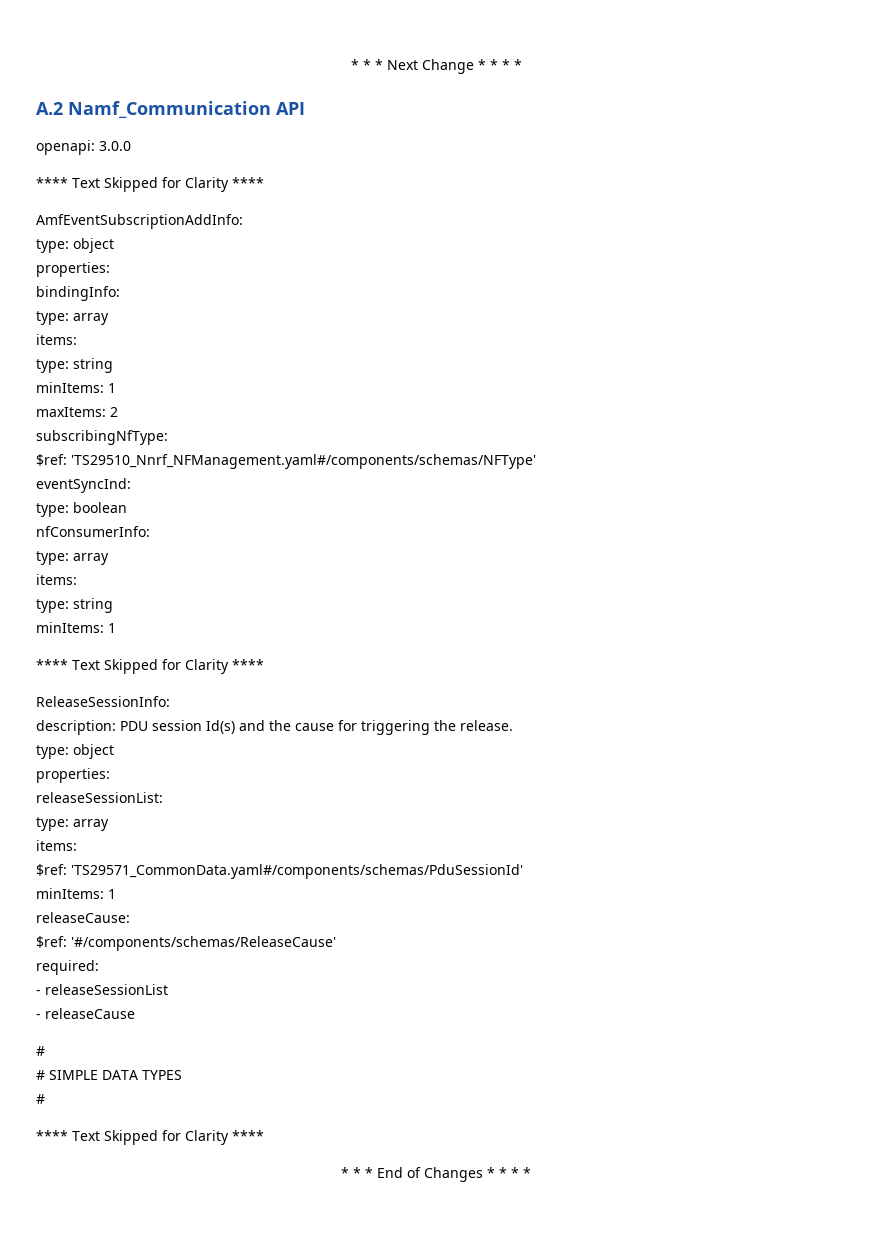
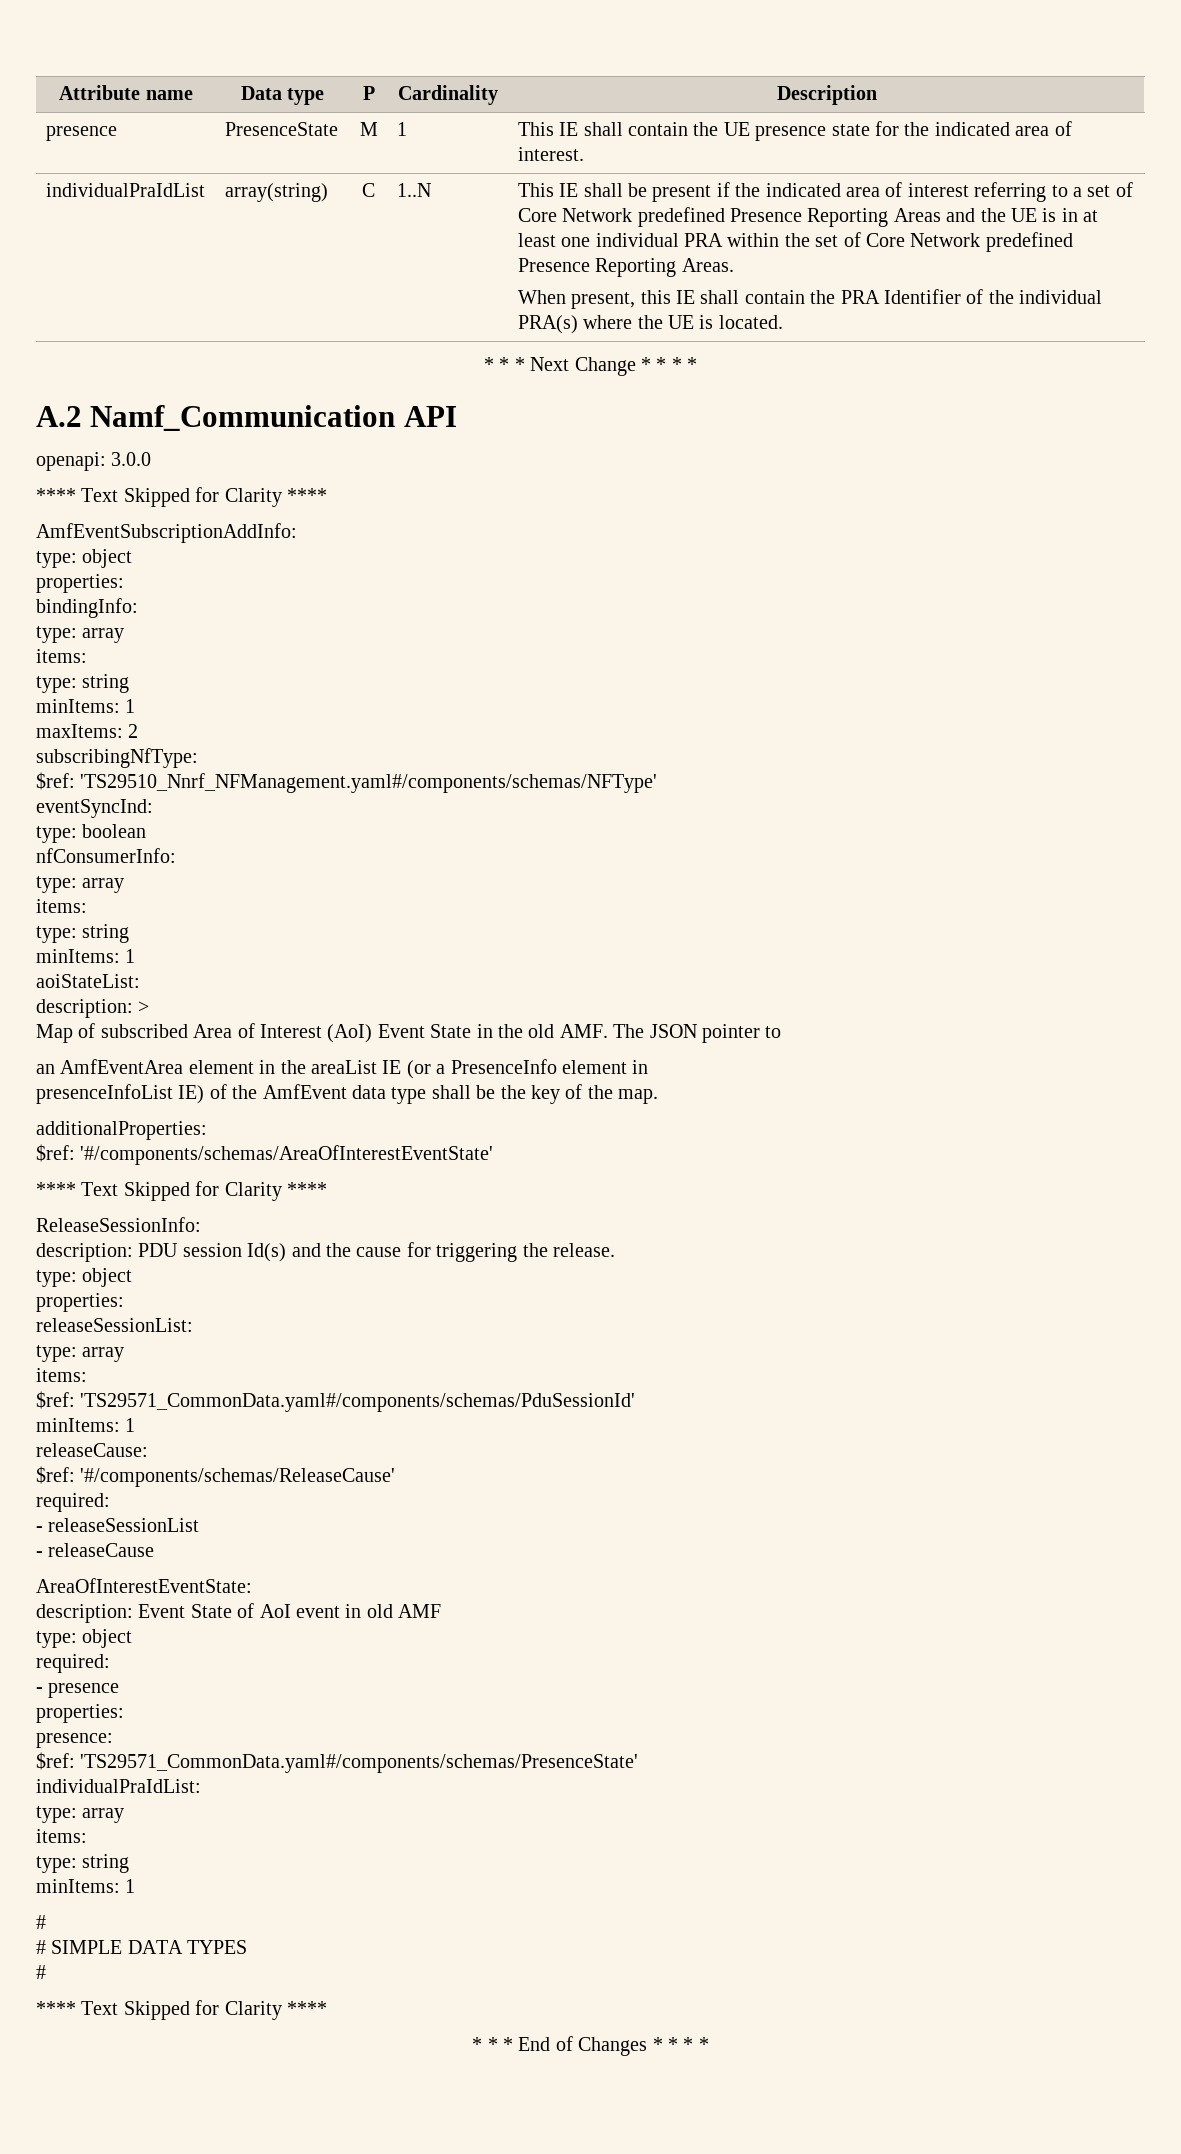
+ Attribute name | Data type | P | Cardinality | Description
+ presence | PresenceState | M | 1 | This IE shall contain the UE presence state for the indicated area of interest.
+ individualPraIdList | array(string) | C | 1..N | This IE shall be present if the indicated area of interest referring to a set of Core Network predefined Presence Reporting Areas and the UE is in at least one individual PRA within the set of Core Network predefined Presence Reporting Areas.
+ When present, this IE shall contain the PRA Identifier of the individual PRA(s) where the UE is located.
+ aoiStateList:
+ description: >
+ Map of subscribed Area of Interest (AoI) Event State in the old AMF. The JSON pointer to
+ an AmfEventArea element in the areaList IE (or a PresenceInfo element in
+ presenceInfoList IE) of the AmfEvent data type shall be the key of the map.
+ additionalProperties:
+ $ref: '#/components/schemas/AreaOfInterestEventState'
+ AreaOfInterestEventState:
+ description: Event State of AoI event in old AMF
+ type: object
+ required:
+ - presence
+ properties:
+ presence:
+ $ref: 'TS29571_CommonData.yaml#/components/schemas/PresenceState'
+ individualPraIdList:
+ type: array
+ items:
+ type: string
+ minItems: 1

